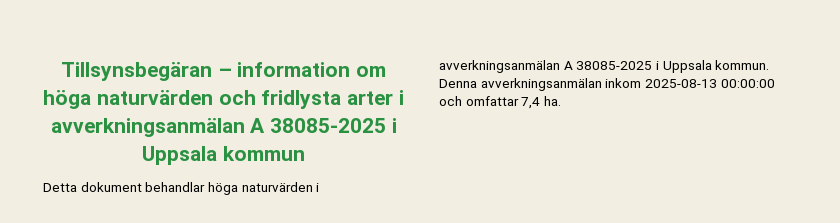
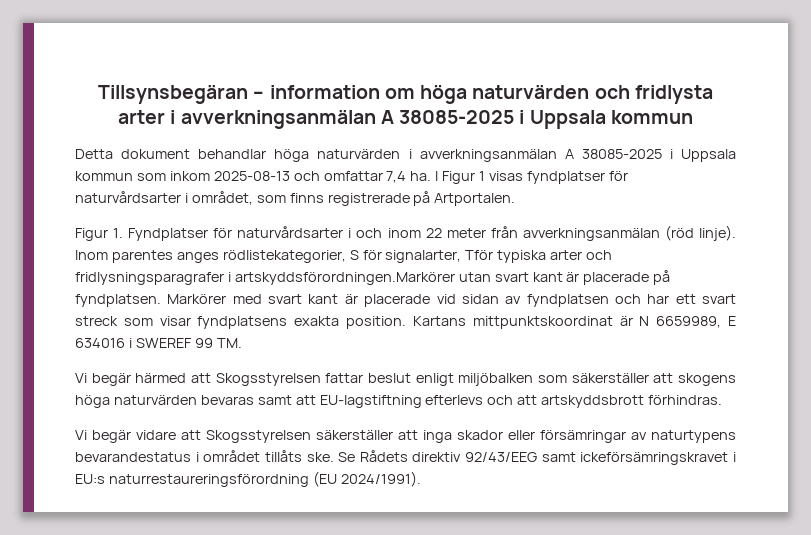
- Detta dokument behandlar höga naturvärden i avverkningsanmälan A 38085-2025 i Uppsala kommun. Denna avverkningsanmälan inkom 2025-08-13 00:00:00 och omfattar 7,4 ha.
+ Detta dokument behandlar höga naturvärden i avverkningsanmälan A 38085-2025 i Uppsala kommun som inkom 2025-08-13 och omfattar 7,4 ha.
+ I Figur 1 visas fyndplatser för naturvårdsarter i området, som finns registrerade på Artportalen.
+ Figur 1. Fyndplatser för naturvårdsarter i och inom 22 meter från avverkningsanmälan (röd linje). Inom parentes anges rödlistekategorier, S för signalarter, Tför typiska arter och fridlysningsparagrafer i artskyddsförordningen.Markörer utan svart kant är placerade på fyndplatsen. Markörer med svart kant är placerade vid sidan av fyndplatsen och har ett svart streck som visar fyndplatsens exakta position. Kartans mittpunktskoordinat är N 6659989, E 634016 i SWEREF 99 TM.
+ Vi begär härmed att Skogsstyrelsen fattar beslut enligt miljöbalken som säkerställer att skogens höga naturvärden bevaras samt att EU-lagstiftning efterlevs och att artskyddsbrott förhindras.
+ Vi begär vidare att Skogsstyrelsen säkerställer att inga skador eller försämringar av naturtypens bevarandestatus i området tillåts ske. Se Rådets direktiv 92/43/EEG samt ickeförsämringskravet i EU:s naturrestaureringsförordning (EU 2024/1991).

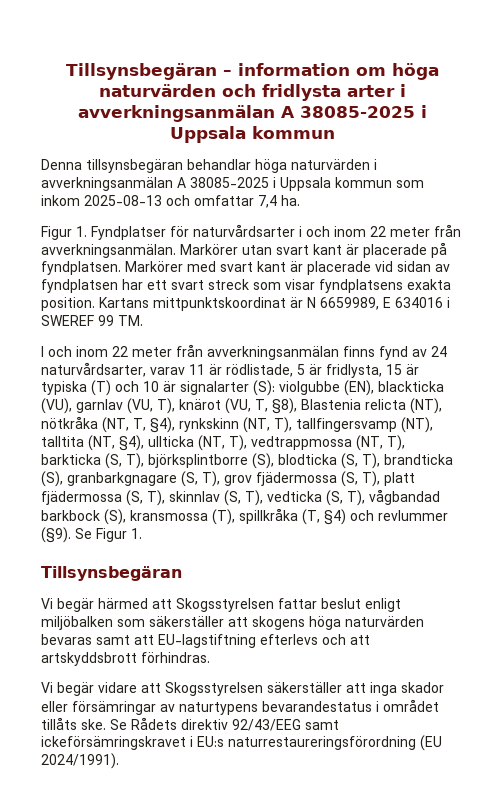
- Detta dokument behandlar höga naturvärden i avverkningsanmälan A 38085-2025 i Uppsala kommun som inkom 2025-08-13 och omfattar 7,4 ha. I Figur 1 visas fyndplatser för naturvårdsarter i området, som finns registrerade på Artportalen.
+ Denna tillsynsbegäran behandlar höga naturvärden i avverkningsanmälan A 38085-2025 i Uppsala kommun som inkom 2025-08-13 och omfattar 7,4 ha.
- Figur 1. Fyndplatser för naturvårdsarter i och inom 22 meter från avverkningsanmälan (röd linje). Inom parentes anges rödlistekategorier, S för signalarter, Tför typiska arter och fridlysningsparagrafer i artskyddsförordningen.Markörer utan svart kant är placerade på fyndplatsen.
+ Figur 1. Fyndplatser för naturvårdsarter i och inom 22 meter från avverkningsanmälan. Markörer utan svart kant är placerade på fyndplatsen.
- Markörer med svart kant är placerade vid sidan av fyndplatsen och har ett svart streck som visar fyndplatsens exakta position.
+ Markörer med svart kant är placerade vid sidan av fyndplatsen har ett svart streck som visar fyndplatsens exakta position.
+ I och inom 22 meter från avverkningsanmälan finns fynd av 24 naturvårdsarter, varav 11 är rödlistade, 5 är fridlysta, 15 är typiska (T) och 10 är signalarter (S): violgubbe (EN), blackticka (VU), garnlav (VU, T), knärot (VU, T, §8), Blastenia relicta (NT), nötkråka (NT, T, §4), rynkskinn (NT, T), tallfingersvamp (NT), talltita (NT, §4), ullticka (NT, T), vedtrappmossa (NT, T), barkticka (S, T), björksplintborre (S), blodticka (S, T), brandticka (S), granbarkgnagare (S, T), grov fjädermossa (S, T), platt fjädermossa (S, T), skinnlav (S, T), vedticka (S, T), vågbandad barkbock (S), kransmossa (T), spillkråka (T, §4) och revlummer (§9). Se Figur 1.
+ Tillsynsbegäran

